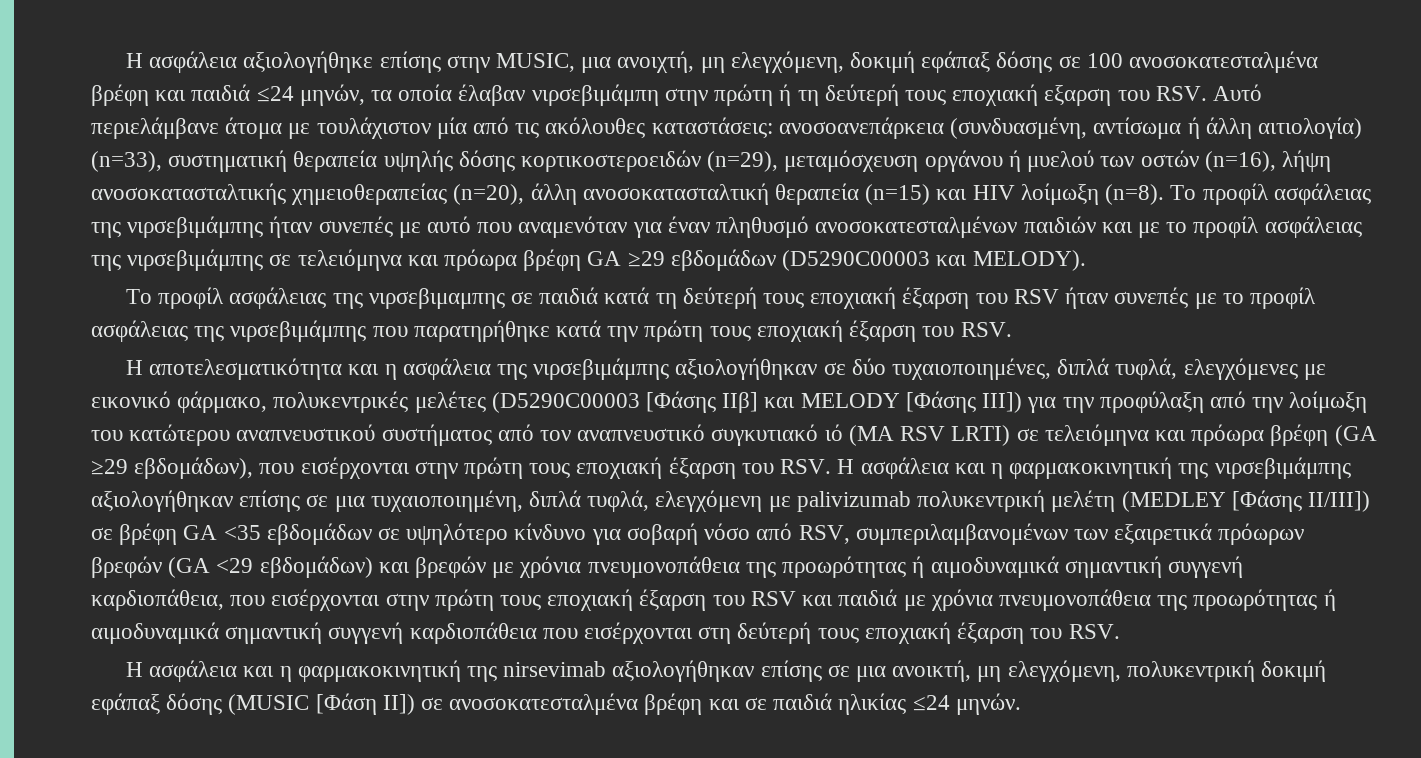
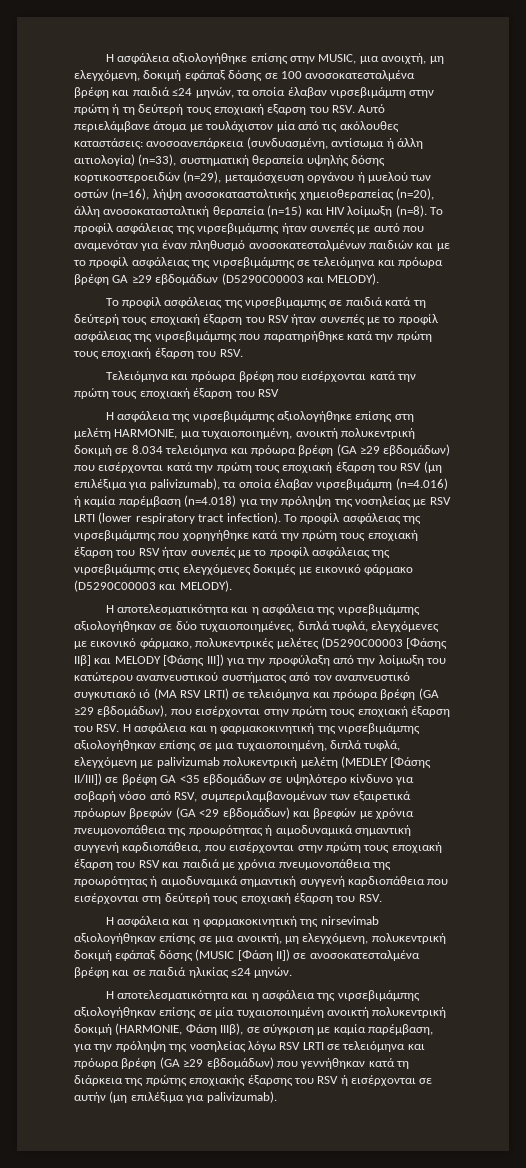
+ Τελειόμηνα και πρόωρα βρέφη που εισέρχονται κατά την πρώτη τους εποχιακή έξαρση του RSV
+ Η ασφάλεια της νιρσεβιμάμπης αξιολογήθηκε επίσης στη μελέτη HARMONIE, μια τυχαιοποιημένη, ανοικτή πολυκεντρική δοκιμή σε 8.034 τελειόμηνα και πρόωρα βρέφη (GA ≥29 εβδομάδων) που εισέρχονται κατά την πρώτη τους εποχιακή έξαρση του RSV (μη επιλέξιμα για palivizumab), τα οποία έλαβαν νιρσεβιμάμπη (n=4.016) ή καμία παρέμβαση (n=4.018) για την πρόληψη της νοσηλείας με RSV LRTI (lower respiratory tract infection). Το προφίλ ασφάλειας της νιρσεβιμάμπης που χορηγήθηκε κατά την πρώτη τους εποχιακή έξαρση του RSV ήταν συνεπές με το προφίλ ασφάλειας της νιρσεβιμάμπης στις ελεγχόμενες δοκιμές με εικονικό φάρμακο (D5290C00003 και MELODY).
+ Η αποτελεσματικότητα και η ασφάλεια της νιρσεβιμάμπης αξιολογήθηκαν επίσης σε μία τυχαιοποιημένη ανοικτή πολυκεντρική δοκιμή (HARMONIE, Φάση IIIβ), σε σύγκριση με καμία παρέμβαση, για την πρόληψη της νοσηλείας λόγω RSV LRTI σε τελειόμηνα και πρόωρα βρέφη (GA ≥29 εβδομάδων) που γεννήθηκαν κατά τη διάρκεια της πρώτης εποχιακής έξαρσης του RSV ή εισέρχονται σε αυτήν (μη επιλέξιμα για palivizumab).

